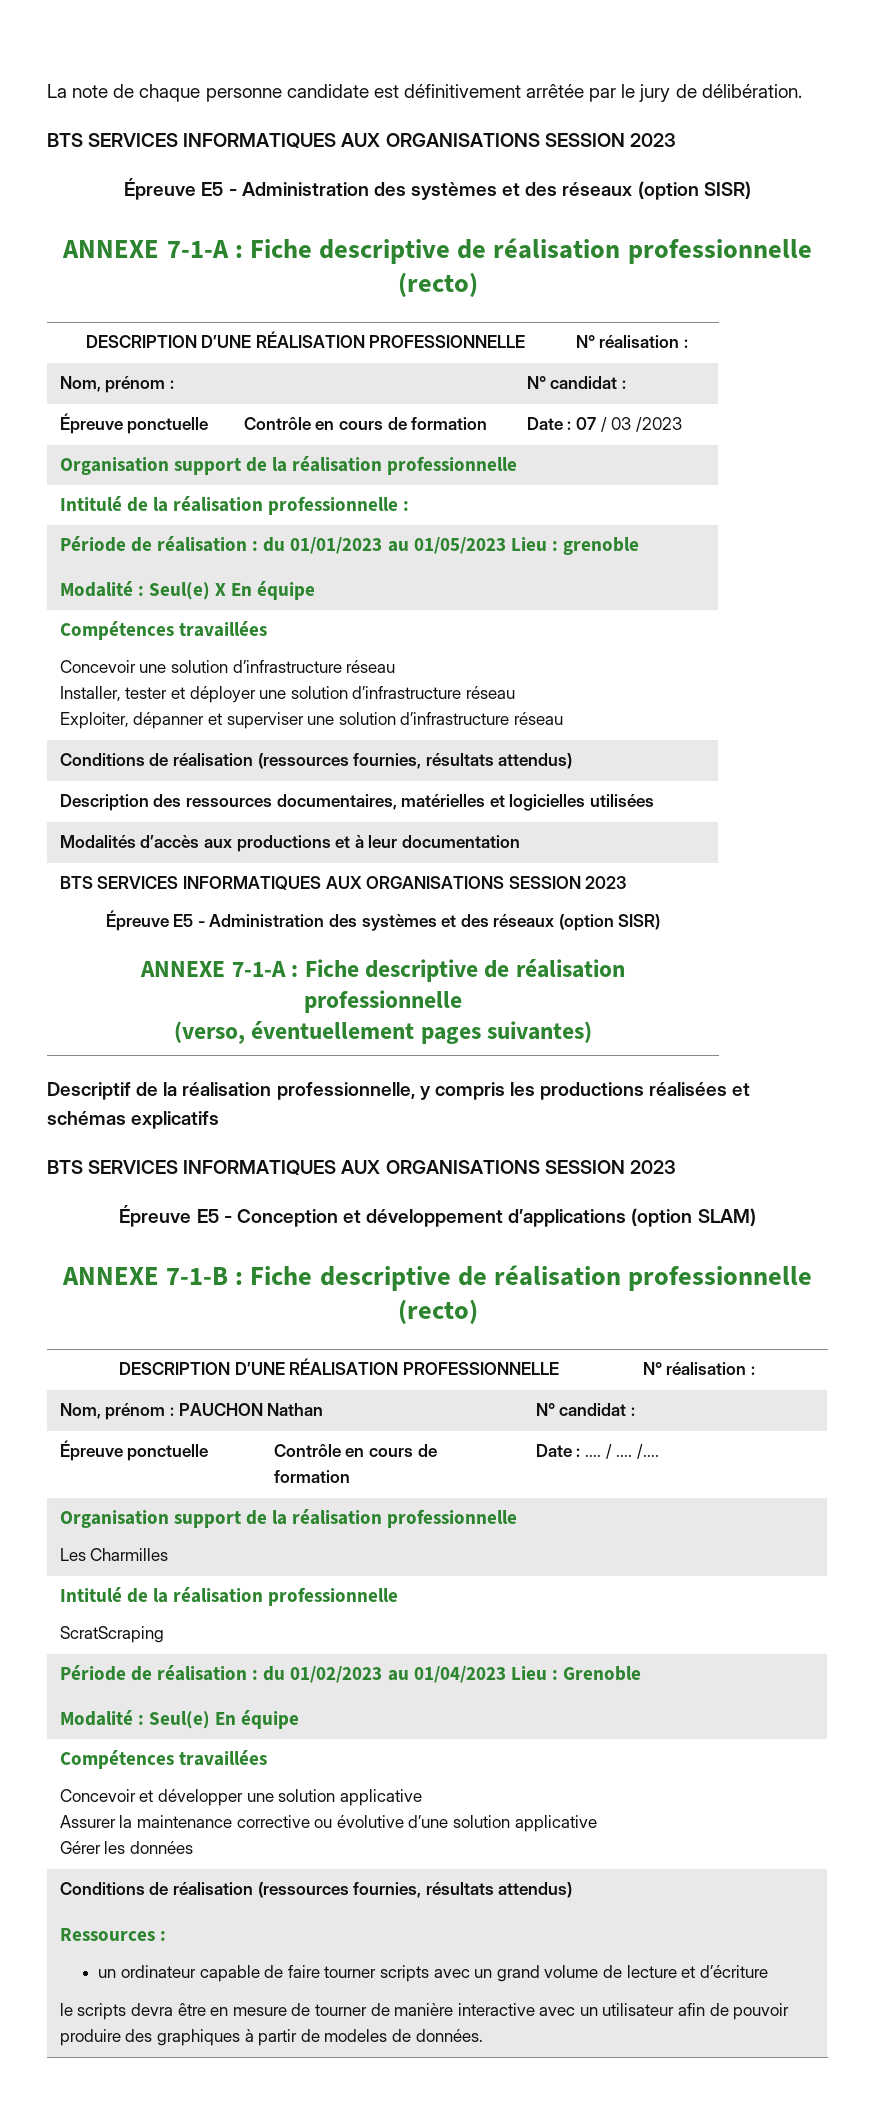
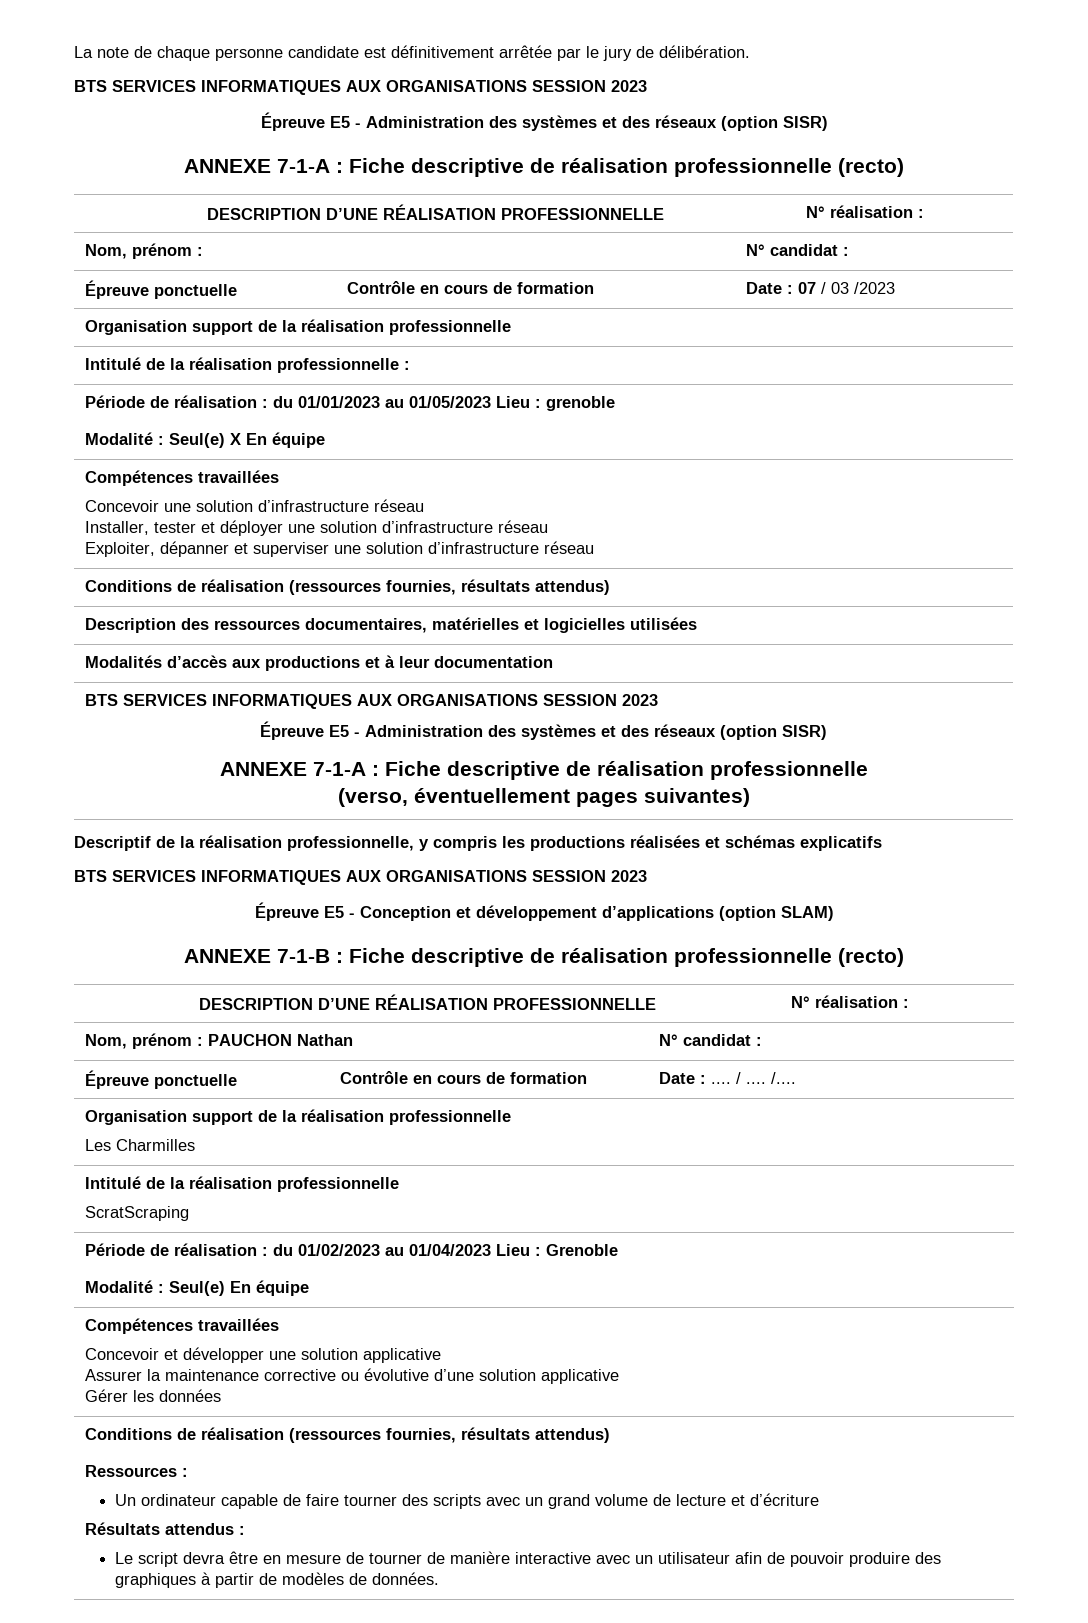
- un ordinateur capable de faire tourner scripts avec un grand volume de lecture et d’écriture
+ Un ordinateur capable de faire tourner des scripts avec un grand volume de lecture et d’écriture
- le scripts devra être en mesure de tourner de manière interactive avec un utilisateur afin de pouvoir produire des graphiques à partir de modeles de données.
+ Résultats attendus :
+ Le script devra être en mesure de tourner de manière interactive avec un utilisateur afin de pouvoir produire des graphiques à partir de modèles de données.

